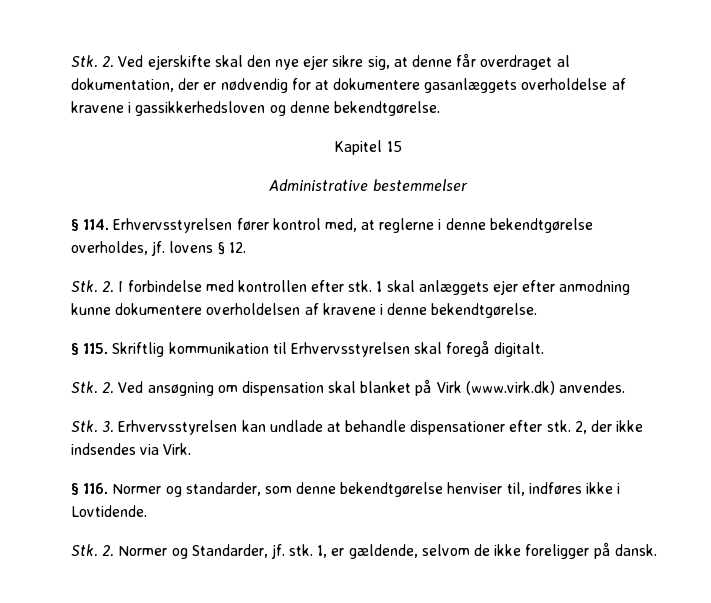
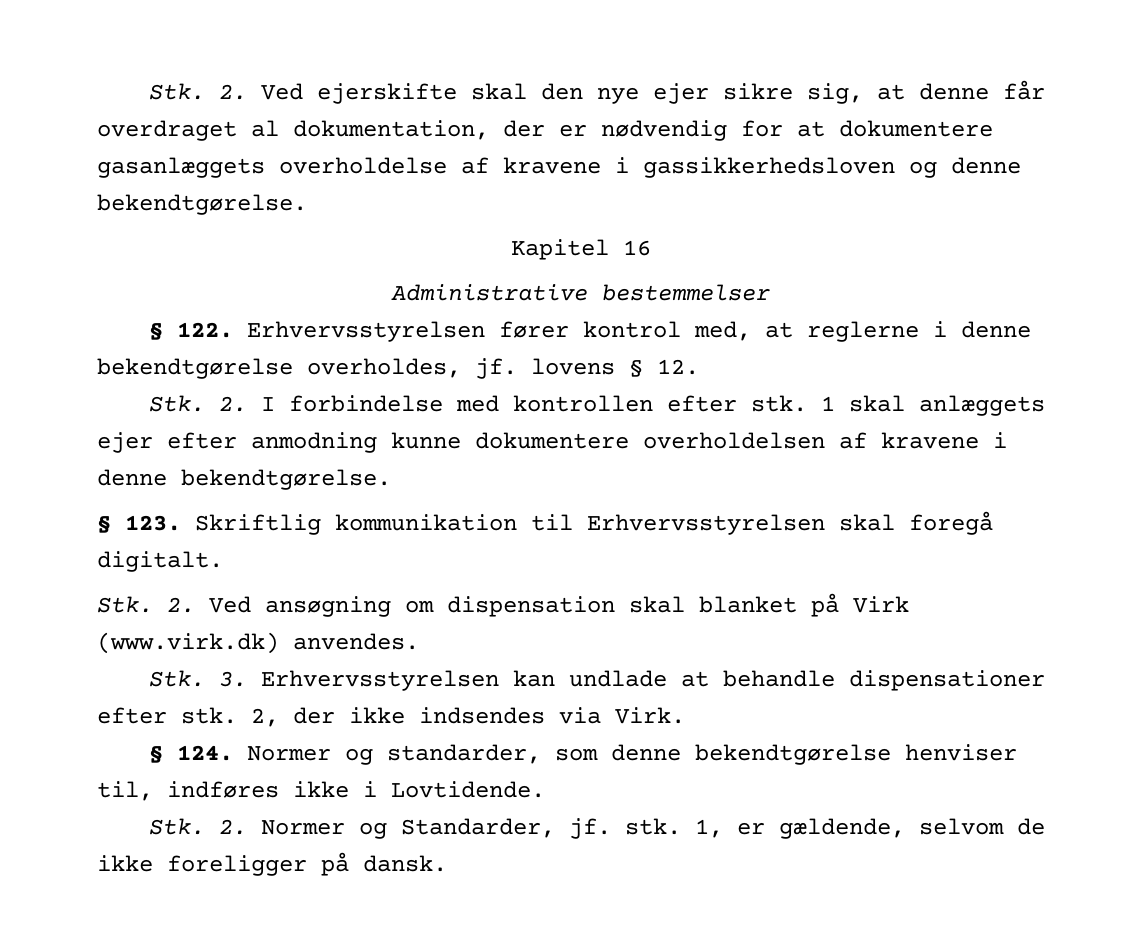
- Kapitel 15
+ Kapitel 16
- § 114. Erhvervsstyrelsen fører kontrol med, at reglerne i denne bekendtgørelse overholdes, jf. lovens § 12.
+ § 122. Erhvervsstyrelsen fører kontrol med, at reglerne i denne bekendtgørelse overholdes, jf. lovens § 12.
- § 115. Skriftlig kommunikation til Erhvervsstyrelsen skal foregå digitalt.
+ § 123. Skriftlig kommunikation til Erhvervsstyrelsen skal foregå digitalt.
- § 116. Normer og standarder, som denne bekendtgørelse henviser til, indføres ikke i Lovtidende.
+ § 124. Normer og standarder, som denne bekendtgørelse henviser til, indføres ikke i Lovtidende.

